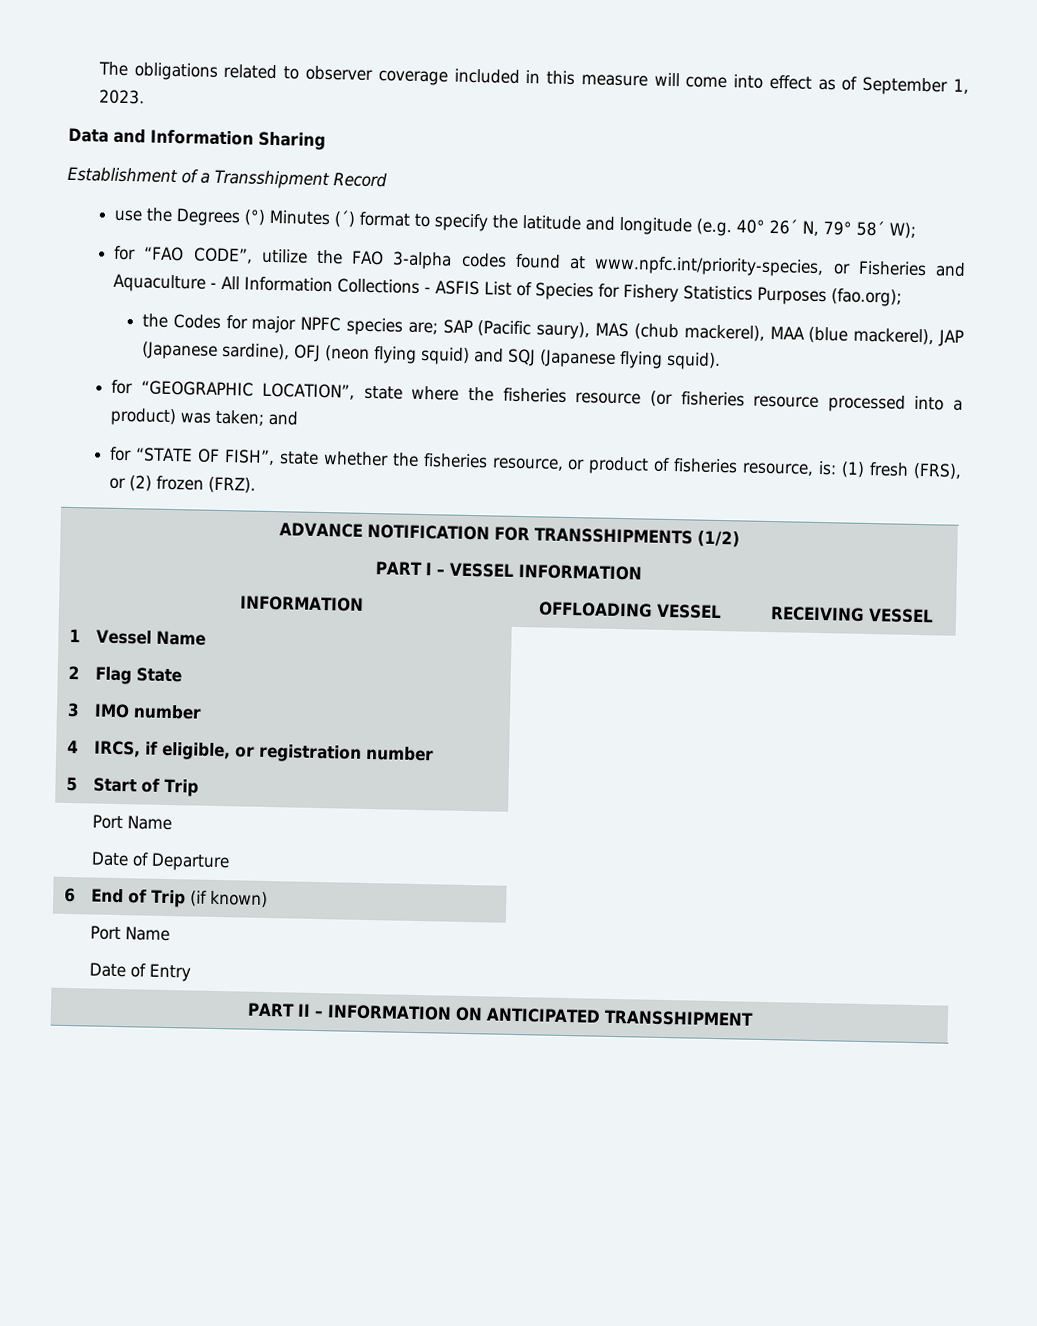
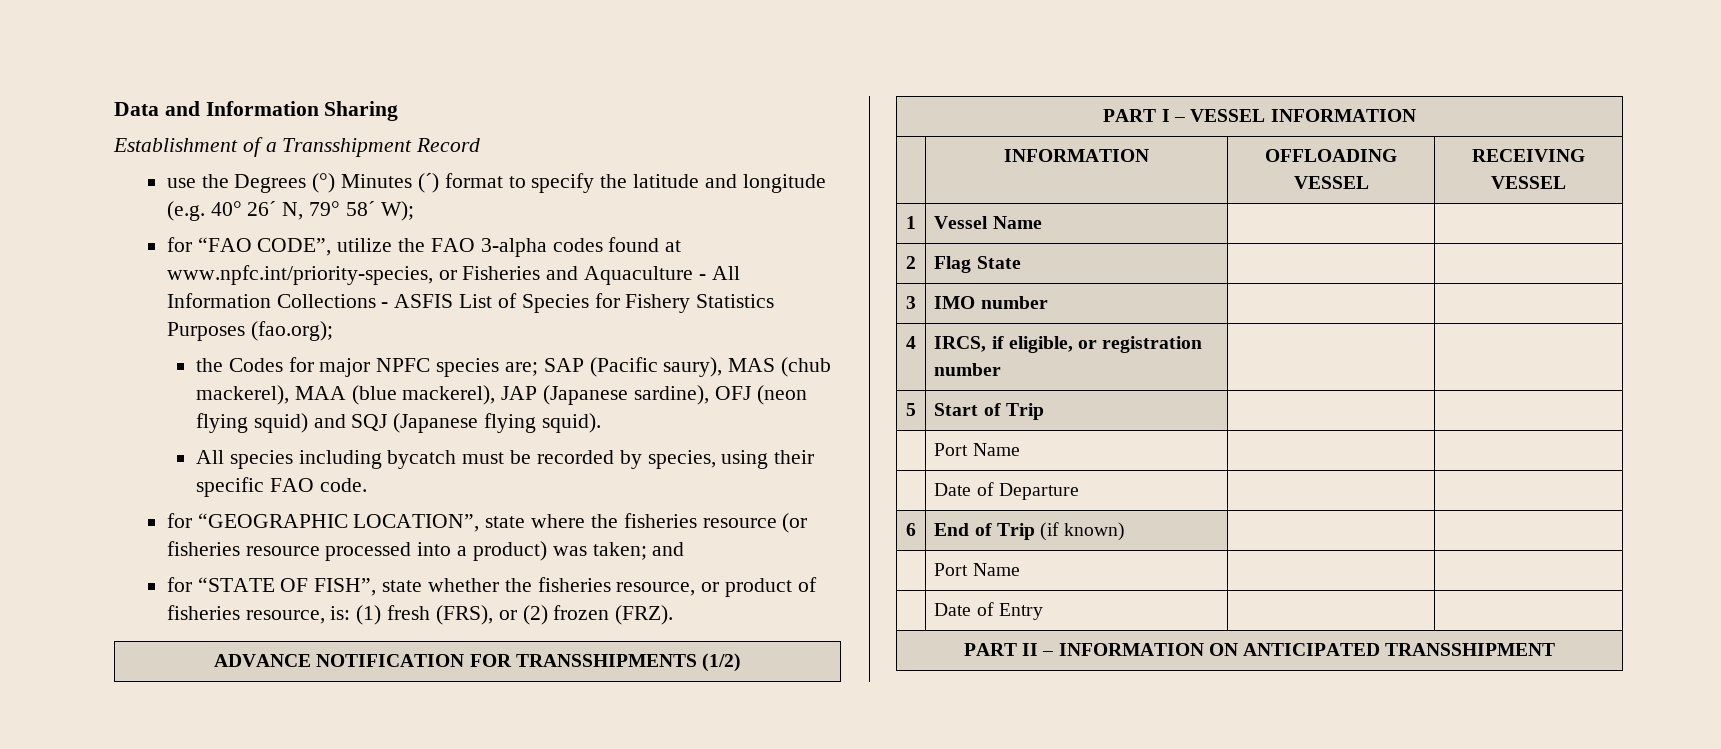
- The obligations related to observer coverage included in this measure will come into effect as of September 1, 2023.
+ All species including bycatch must be recorded by species, using their specific FAO code.

